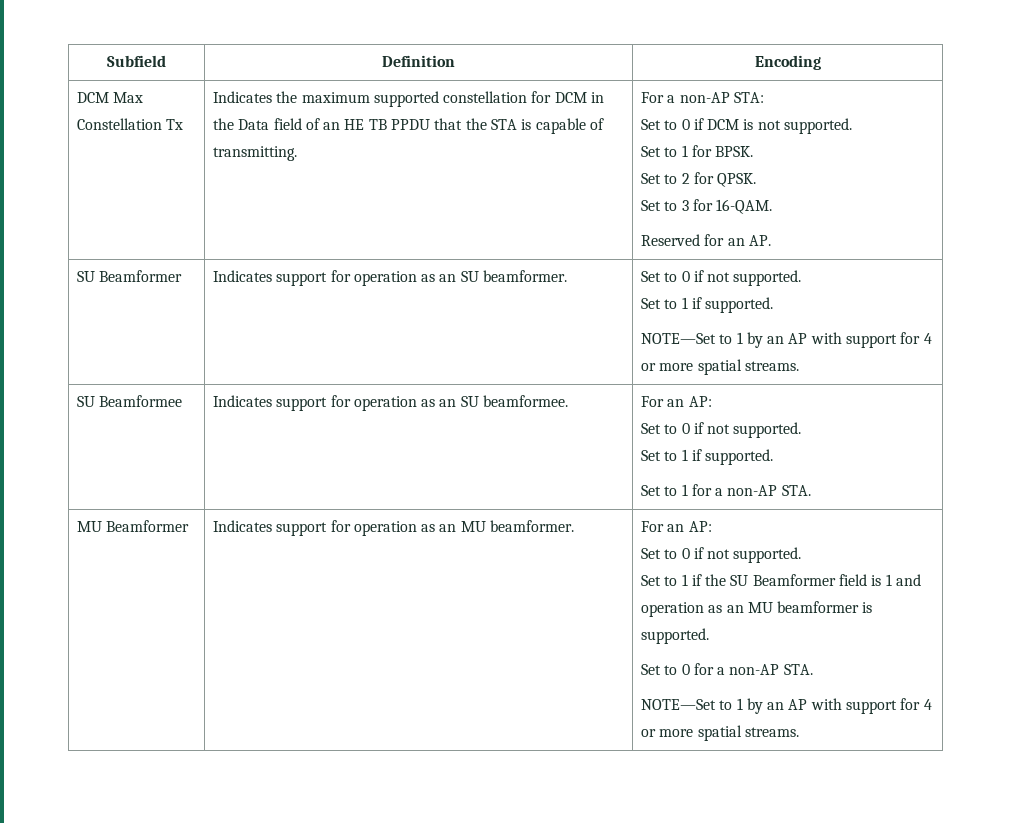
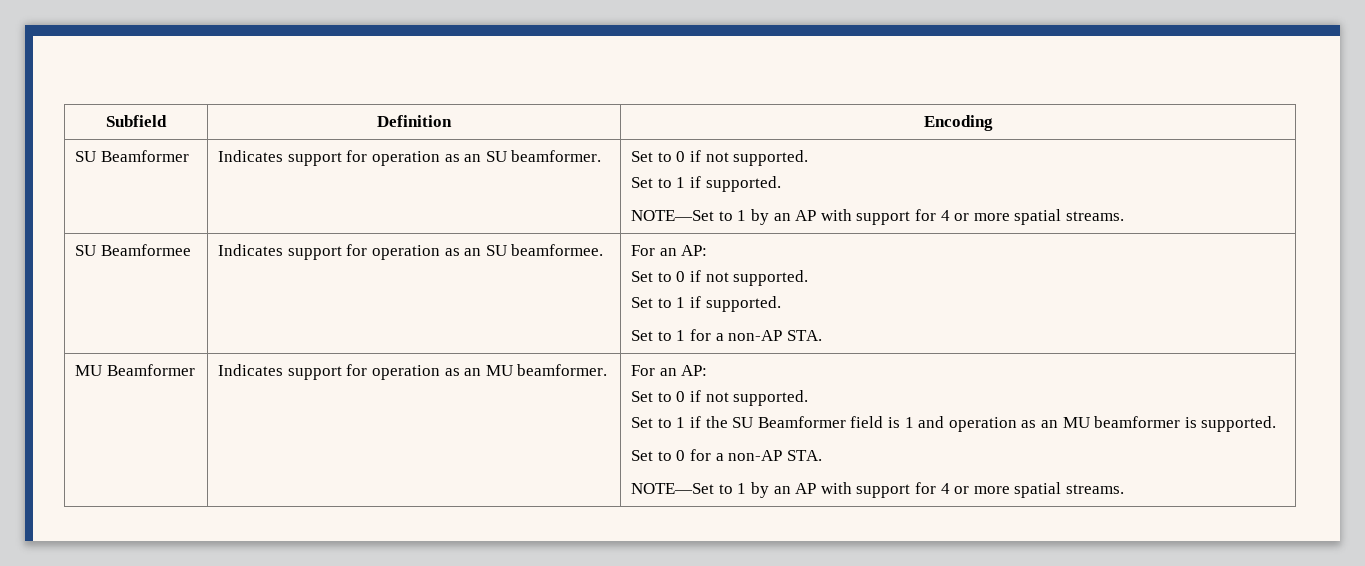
- DCM Max Constellation Tx | Indicates the maximum supported constellation for DCM in the Data field of an HE TB PPDU that the STA is capable of transmitting. | For a non-AP STA:
- Set to 0 if DCM is not supported.
- Set to 1 for BPSK.
- Set to 2 for QPSK.
- Set to 3 for 16-QAM.
- Reserved for an AP.

